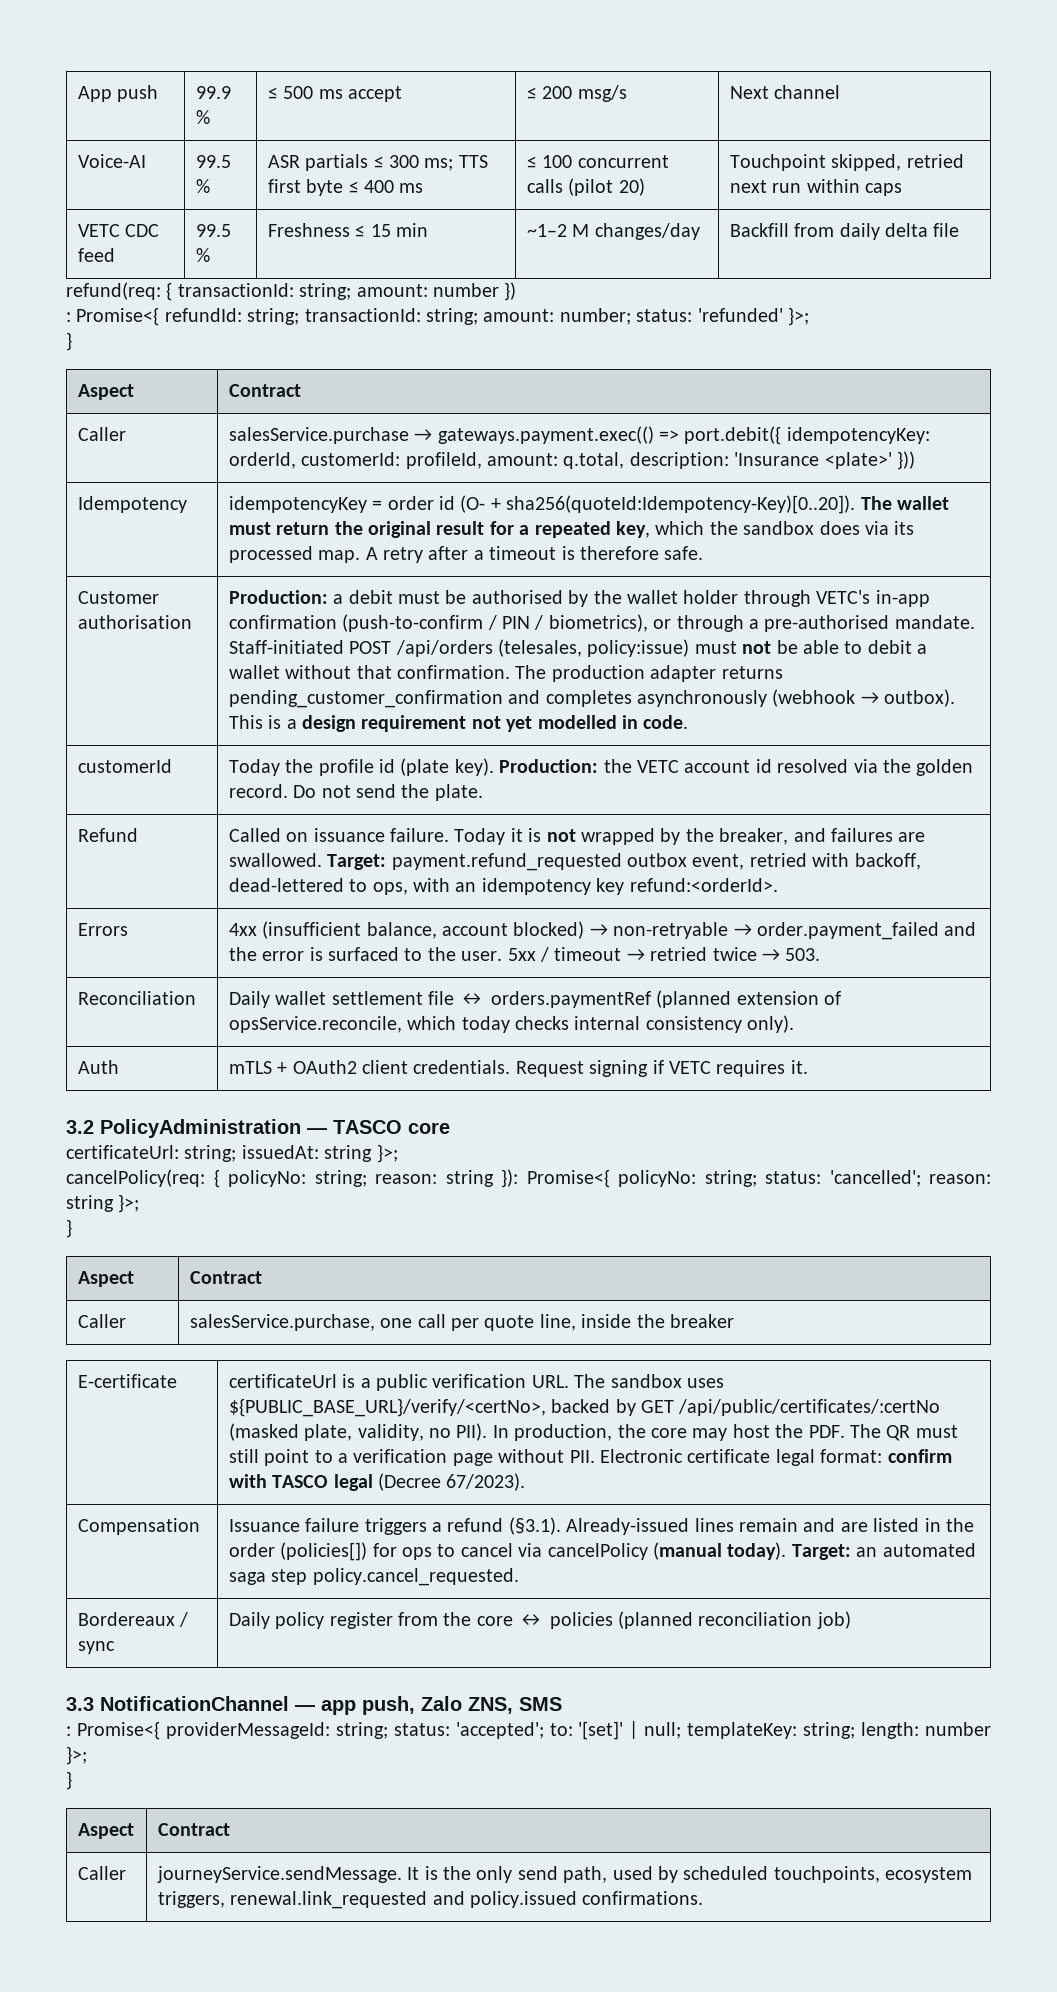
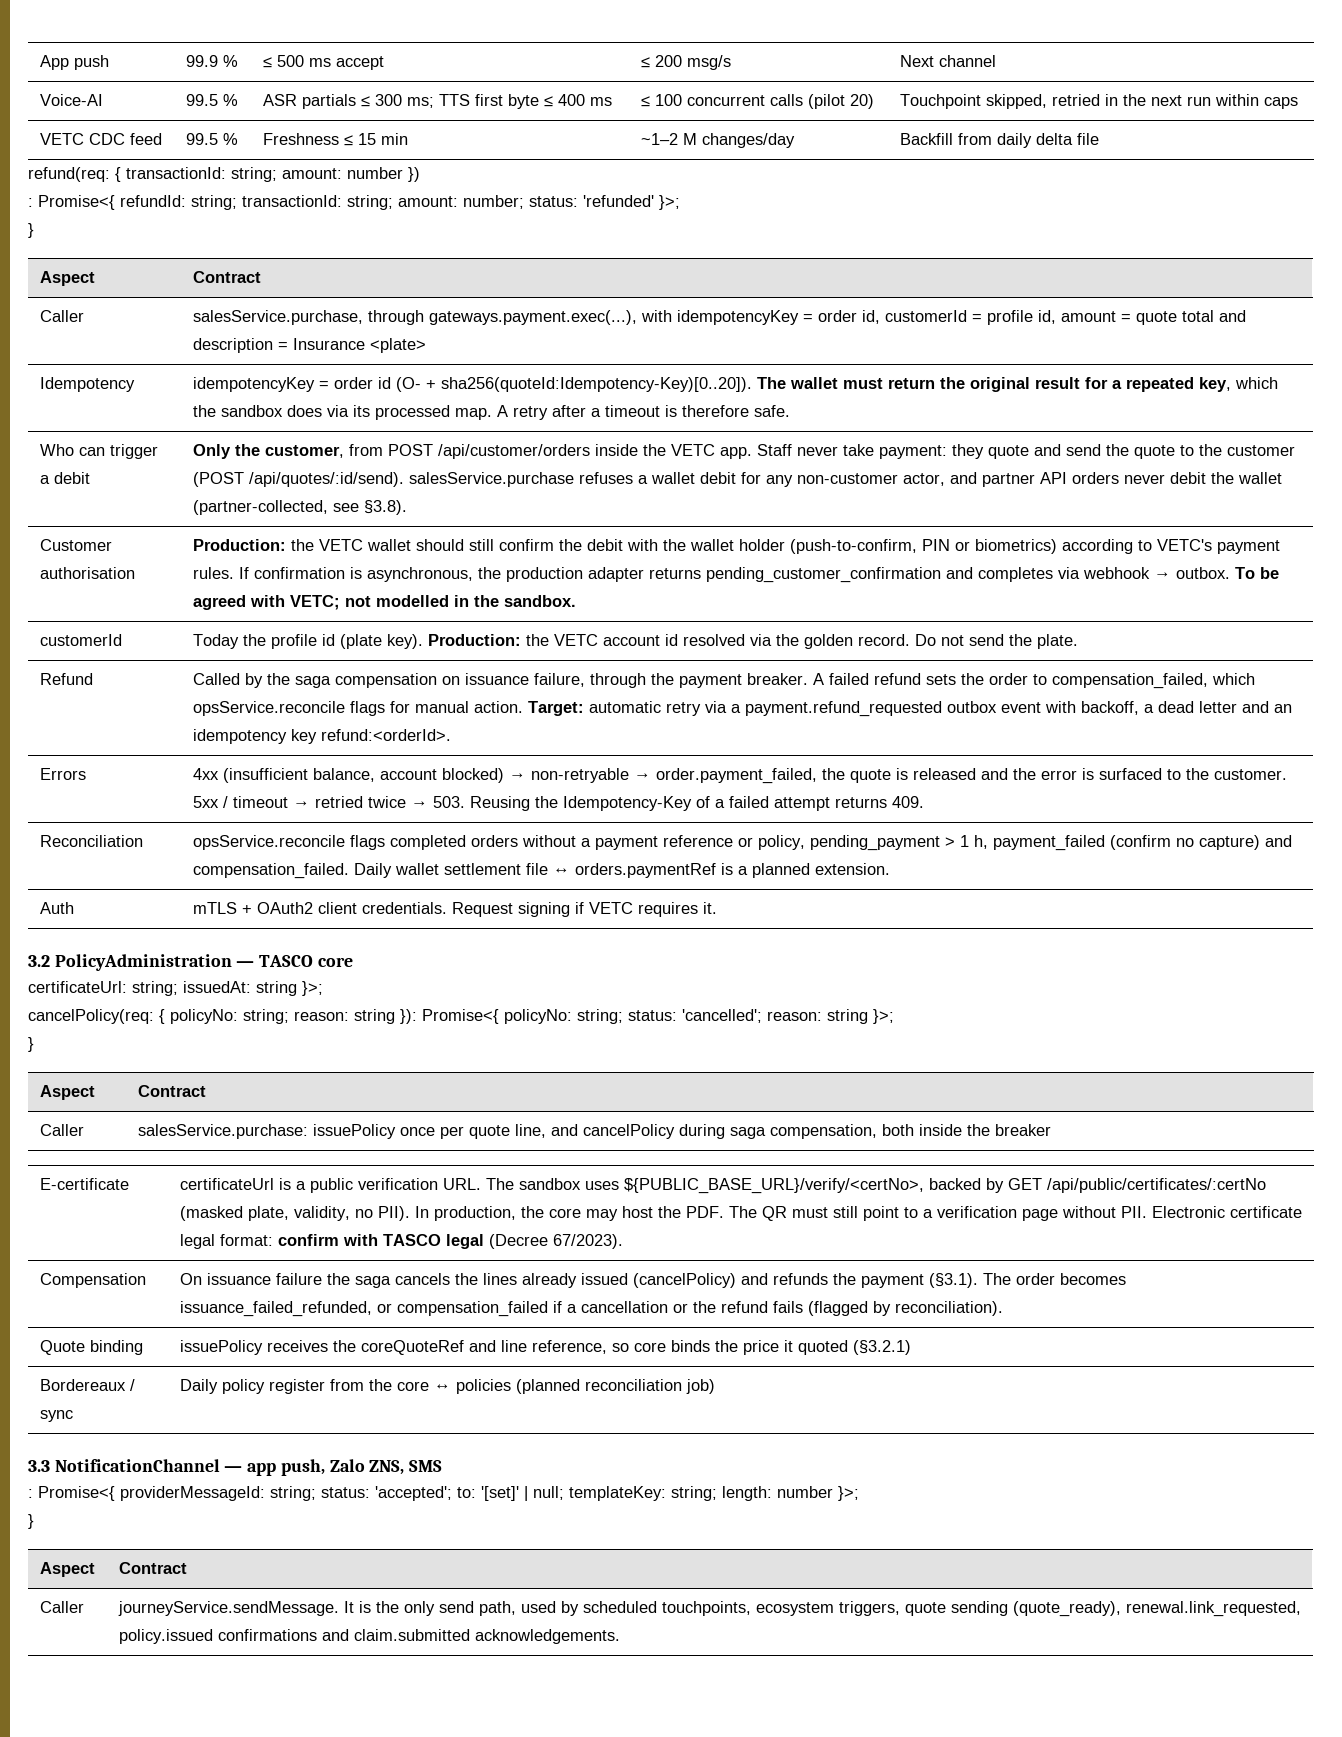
- Voice-AI | 99.5 % | ASR partials ≤ 300 ms; TTS first byte ≤ 400 ms | ≤ 100 concurrent calls (pilot 20) | Touchpoint skipped, retried next run within caps
+ Voice-AI | 99.5 % | ASR partials ≤ 300 ms; TTS first byte ≤ 400 ms | ≤ 100 concurrent calls (pilot 20) | Touchpoint skipped, retried in the next run within caps
- Caller | salesService.purchase → gateways.payment.exec(() => port.debit({ idempotencyKey: orderId, customerId: profileId, amount: q.total, description: 'Insurance <plate>' }))
+ Caller | salesService.purchase, through gateways.payment.exec(...), with idempotencyKey = order id, customerId = profile id, amount = quote total and description = Insurance <plate>
- Customer authorisation | Production: a debit must be authorised by the wallet holder through VETC's in-app confirmation (push-to-confirm / PIN / biometrics), or through a pre-authorised mandate. Staff-initiated POST /api/orders (telesales, policy:issue) must not be able to debit a wallet without that confirmation. The production adapter returns pending_customer_confirmation and completes asynchronously (webhook → outbox). This is a design requirement not yet modelled in code.
+ Who can trigger a debit | Only the customer, from POST /api/customer/orders inside the VETC app. Staff never take payment: they quote and send the quote to the customer (POST /api/quotes/:id/send). salesService.purchase refuses a wallet debit for any non-customer actor, and partner API orders never debit the wallet (partner-collected, see §3.8).
+ Customer authorisation | Production: the VETC wallet should still confirm the debit with the wallet holder (push-to-confirm, PIN or biometrics) according to VETC's payment rules. If confirmation is asynchronous, the production adapter returns pending_customer_confirmation and completes via webhook → outbox. To be agreed with VETC; not modelled in the sandbox.
- Called on issuance failure. Today it is not wrapped by the breaker, and failures are swallowed. Target: payment.refund_requested outbox event, retried with backoff, dead-lettered to ops, with an idempotency key refund:<orderId>.
+ Called by the saga compensation on issuance failure, through the payment breaker. A failed refund sets the order to compensation_failed, which opsService.reconcile flags for manual action. Target: automatic retry via a payment.refund_requested outbox event with backoff, a dead letter and an idempotency key refund:<orderId>.
- Errors | 4xx (insufficient balance, account blocked) → non-retryable → order.payment_failed and the error is surfaced to the user. 5xx / timeout → retried twice → 503.
- Reconciliation | Daily wallet settlement file ↔ orders.paymentRef (planned extension of opsService.reconcile, which today checks internal consistency only).
+ Errors | 4xx (insufficient balance, account blocked) → non-retryable → order.payment_failed, the quote is released and the error is surfaced to the customer. 5xx / timeout → retried twice → 503. Reusing the Idempotency-Key of a failed attempt returns 409.
+ Reconciliation | opsService.reconcile flags completed orders without a payment reference or policy, pending_payment > 1 h, payment_failed (confirm no capture) and compensation_failed. Daily wallet settlement file ↔ orders.paymentRef is a planned extension.
- Caller | salesService.purchase, one call per quote line, inside the breaker
+ Caller | salesService.purchase: issuePolicy once per quote line, and cancelPolicy during saga compensation, both inside the breaker
- Compensation | Issuance failure triggers a refund (§3.1). Already-issued lines remain and are listed in the order (policies[]) for ops to cancel via cancelPolicy (manual today). Target: an automated saga step policy.cancel_requested.
+ Compensation | On issuance failure the saga cancels the lines already issued (cancelPolicy) and refunds the payment (§3.1). The order becomes issuance_failed_refunded, or compensation_failed if a cancellation or the refund fails (flagged by reconciliation).
+ Quote binding | issuePolicy receives the coreQuoteRef and line reference, so core binds the price it quoted (§3.2.1)
- Caller | journeyService.sendMessage. It is the only send path, used by scheduled touchpoints, ecosystem triggers, renewal.link_requested and policy.issued confirmations.
+ Caller | journeyService.sendMessage. It is the only send path, used by scheduled touchpoints, ecosystem triggers, quote sending (quote_ready), renewal.link_requested, policy.issued confirmations and claim.submitted acknowledgements.

